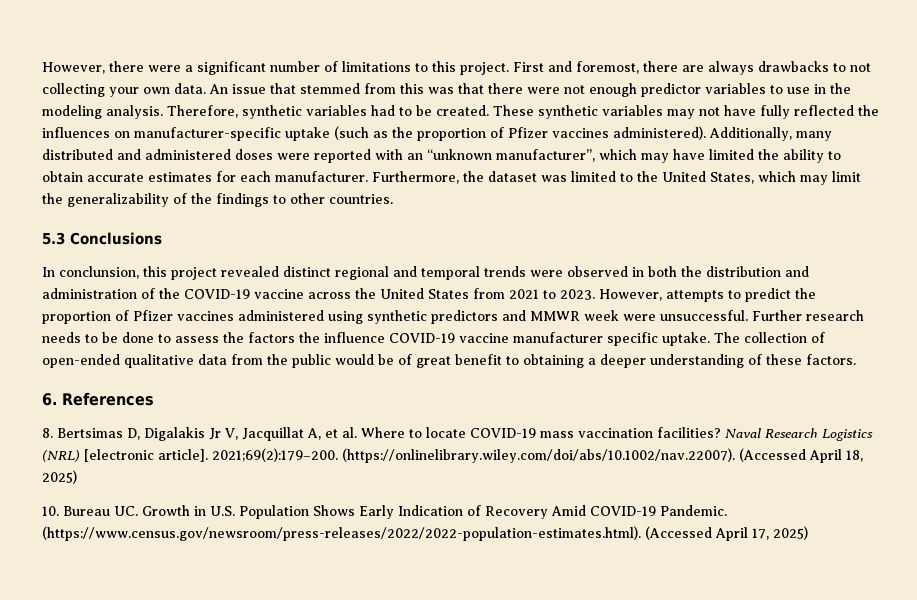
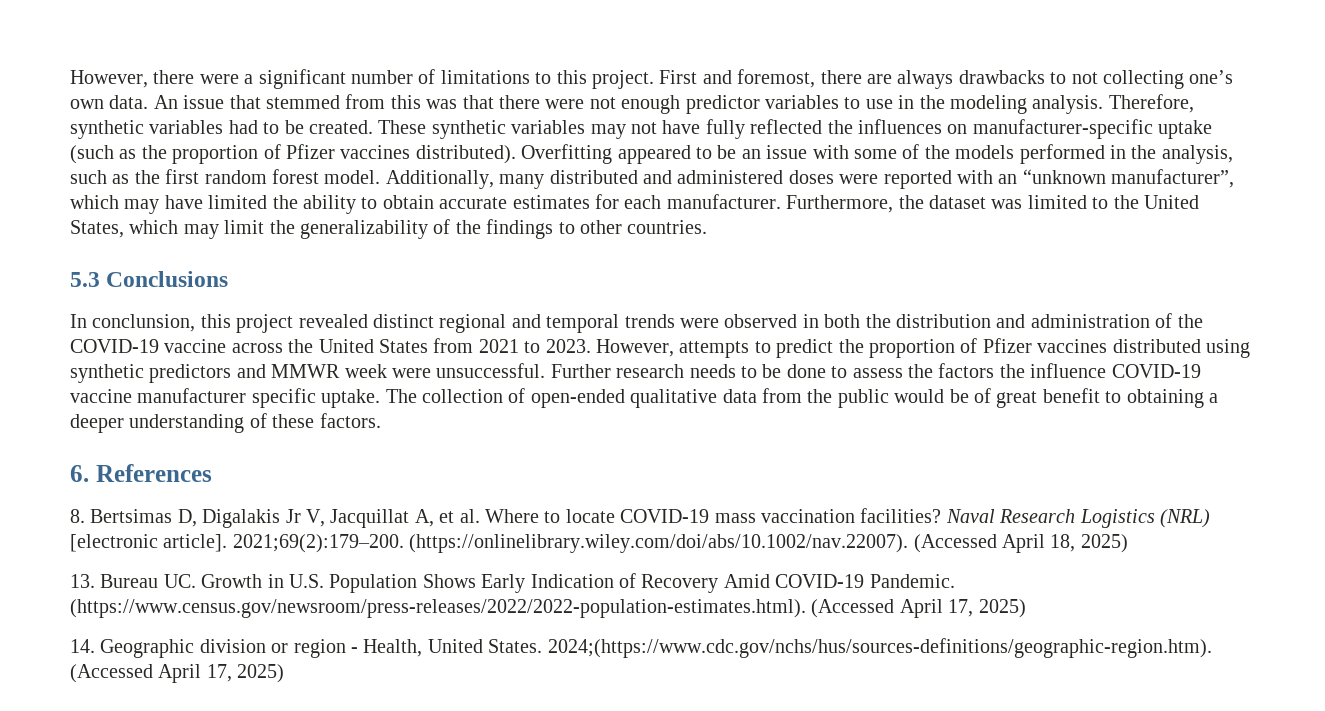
- First and foremost, there are always drawbacks to not collecting your own data.
+ First and foremost, there are always drawbacks to not collecting one’s own data.
- These synthetic variables may not have fully reflected the influences on manufacturer-specific uptake (such as the proportion of Pfizer vaccines administered).
+ These synthetic variables may not have fully reflected the influences on manufacturer-specific uptake (such as the proportion of Pfizer vaccines distributed). Overfitting appeared to be an issue with some of the models performed in the analysis, such as the first random forest model.
- However, attempts to predict the proportion of Pfizer vaccines administered using synthetic predictors and MMWR week were unsuccessful.
+ However, attempts to predict the proportion of Pfizer vaccines distributed using synthetic predictors and MMWR week were unsuccessful.
- 10. Bureau UC. Growth in U.S. Population Shows Early Indication of Recovery Amid COVID-19 Pandemic.
+ 13. Bureau UC. Growth in U.S. Population Shows Early Indication of Recovery Amid COVID-19 Pandemic.
+ 14. Geographic division or region - Health, United States. 2024;(https://www.cdc.gov/nchs/hus/sources-definitions/geographic-region.htm). (Accessed April 17, 2025)

